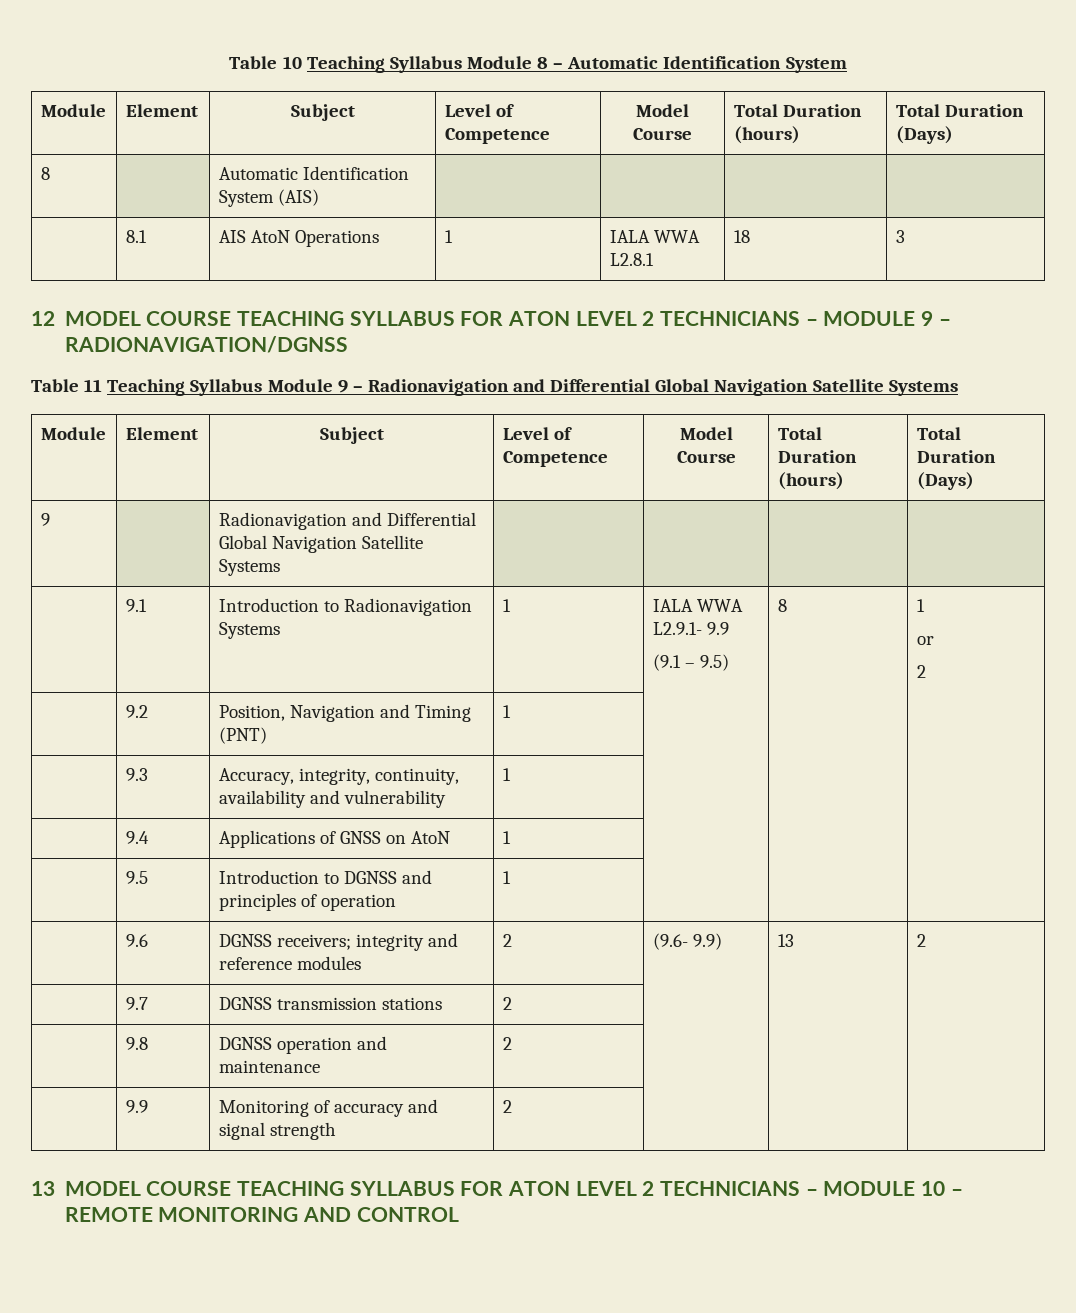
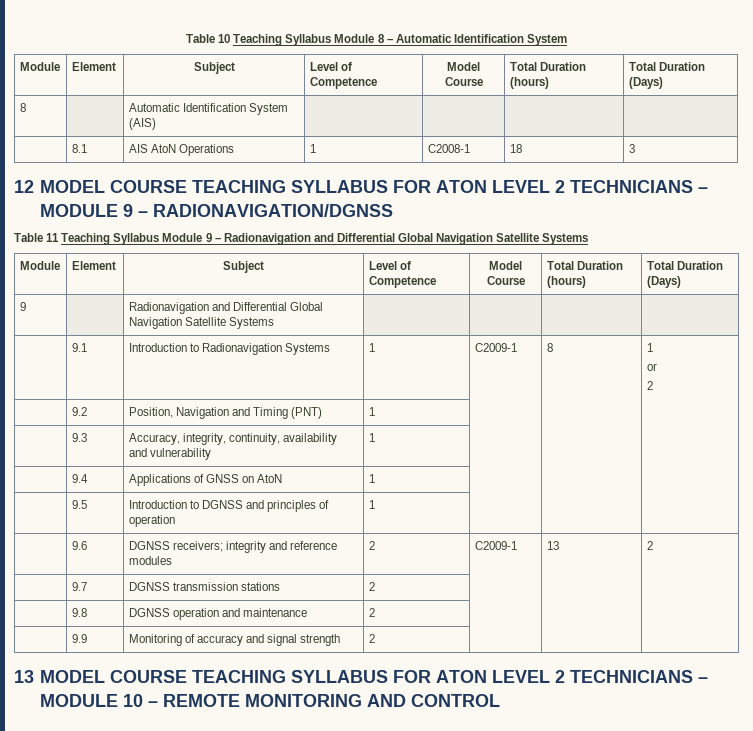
- | 8.1 | AIS AtoN Operations | 1 | IALA WWA L2.8.1 | 18 | 3
+ | 8.1 | AIS AtoN Operations | 1 | C2008-1 | 18 | 3
- | 9.1 | Introduction to Radionavigation Systems | 1 | IALA WWA L2.9.1- 9.9
- (9.1 – 9.5) | 8 | 1
+ | 9.1 | Introduction to Radionavigation Systems | 1 | C2009-1 | 8 | 1
- | 9.6 | DGNSS receivers; integrity and reference modules | 2 | (9.6- 9.9) | 13 | 2
+ | 9.6 | DGNSS receivers; integrity and reference modules | 2 | C2009-1 | 13 | 2

